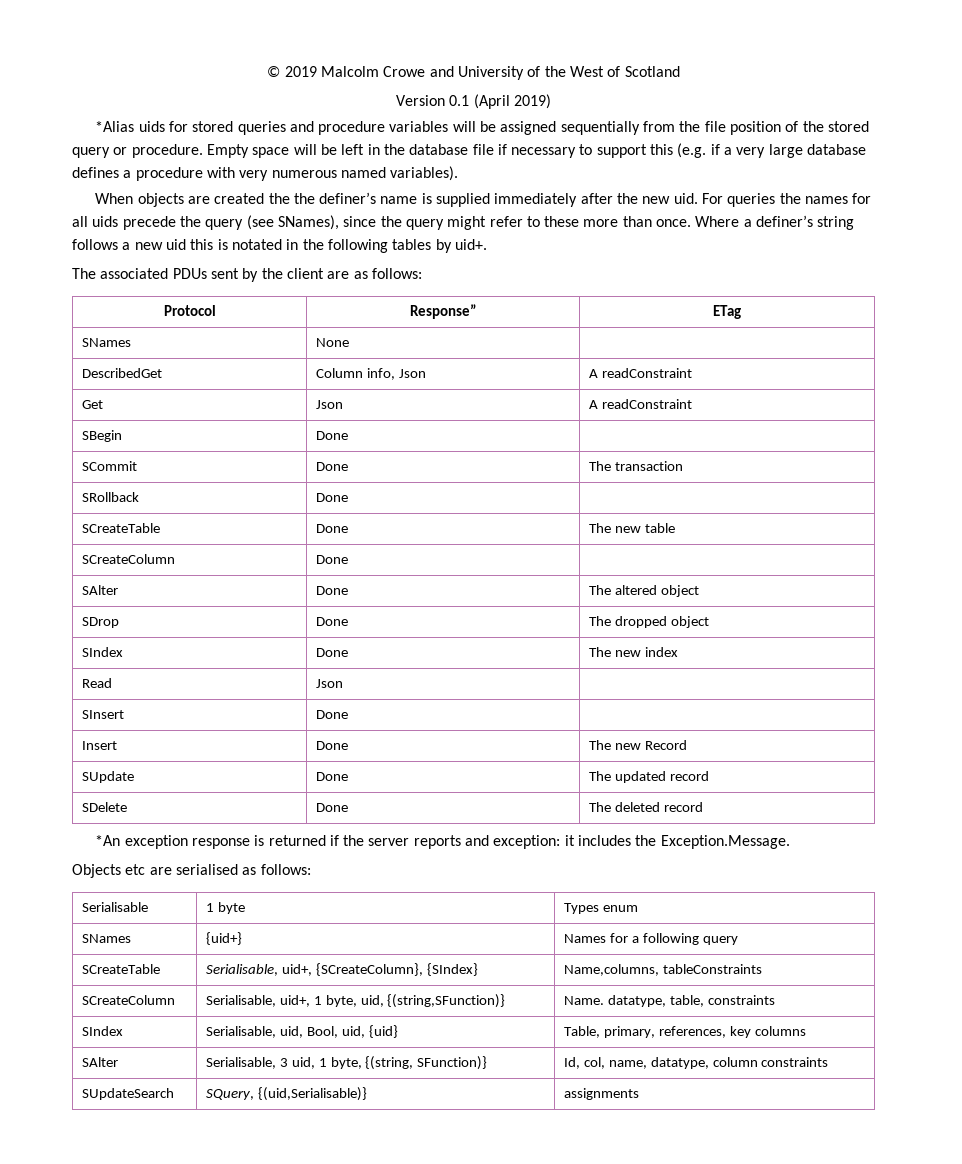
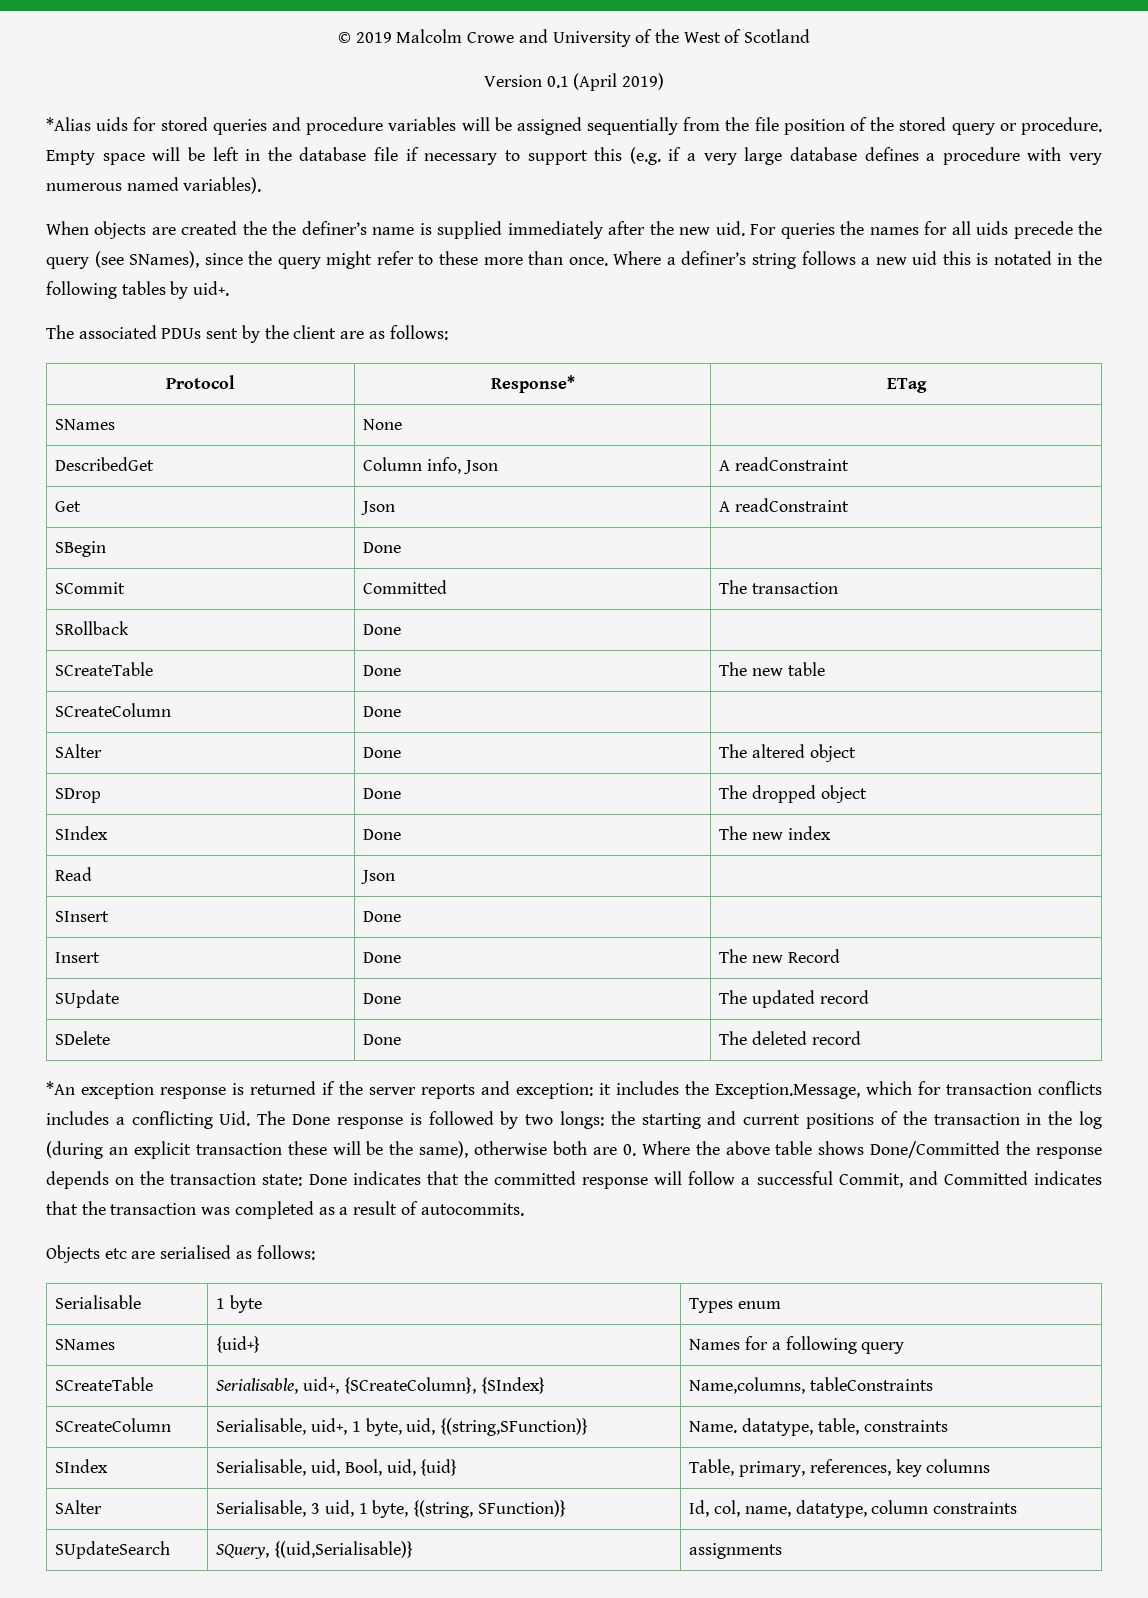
- Protocol | Response” | ETag
+ Protocol | Response* | ETag
- SCommit | Done | The transaction
+ SCommit | Committed | The transaction
- *An exception response is returned if the server reports and exception: it includes the Exception.Message.
+ *An exception response is returned if the server reports and exception: it includes the Exception.Message, which for transaction conflicts includes a conflicting Uid. The Done response is followed by two longs: the starting and current positions of the transaction in the log (during an explicit transaction these will be the same), otherwise both are 0. Where the above table shows Done/Committed the response depends on the transaction state: Done indicates that the committed response will follow a successful Commit, and Committed indicates that the transaction was completed as a result of autocommits.

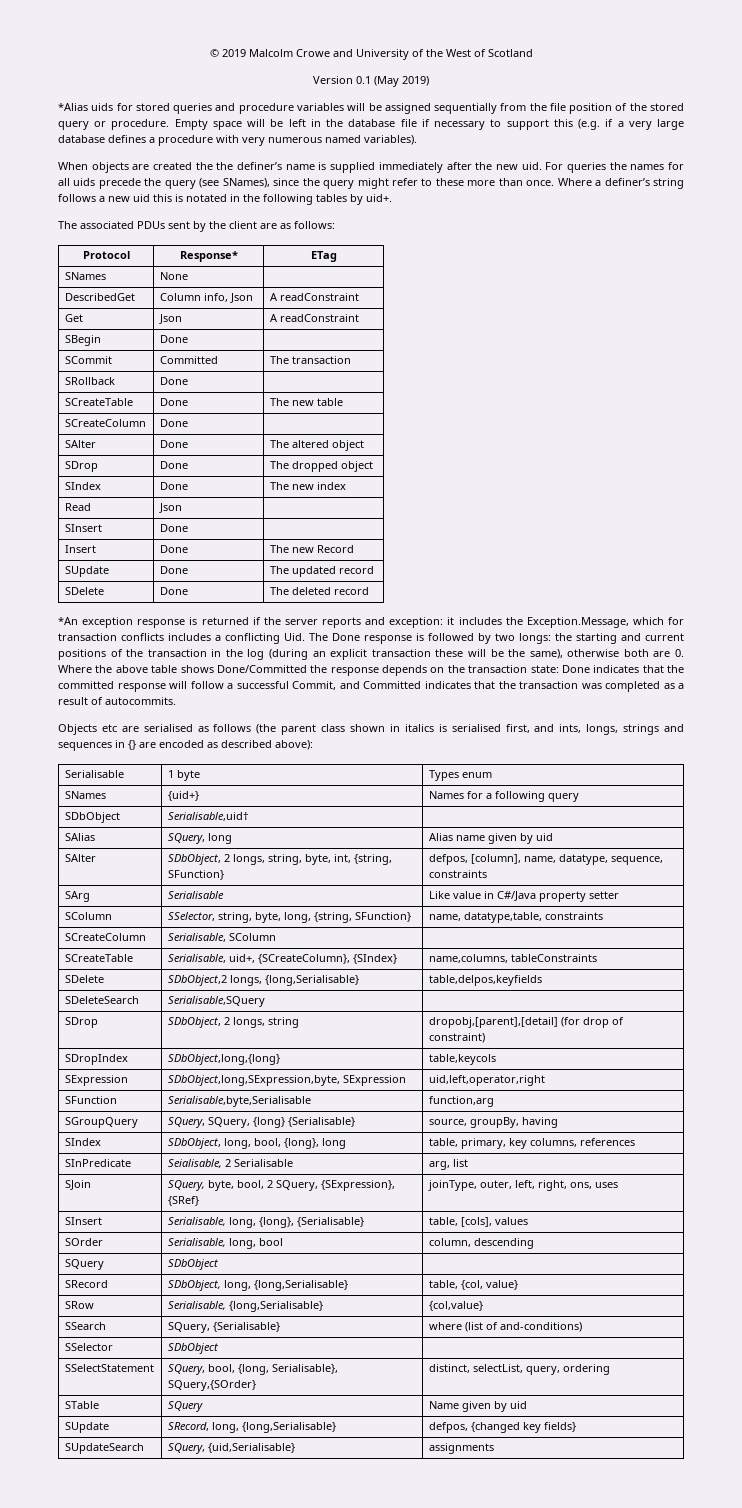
- Version 0.1 (April 2019)
+ Version 0.1 (May 2019)
- Objects etc are serialised as follows:
+ Objects etc are serialised as follows (the parent class shown in italics is serialised first, and ints, longs, strings and sequences in {} are encoded as described above):
+ SDbObject | Serialisable,uid† |
+ SAlias | SQuery, long | Alias name given by uid
+ SAlter | SDbObject, 2 longs, string, byte, int, {string, SFunction} | defpos, [column], name, datatype, sequence, constraints
+ SArg | Serialisable | Like value in C#/Java property setter
+ SColumn | SSelector, string, byte, long, {string, SFunction} | name, datatype,table, constraints
+ SCreateColumn | Serialisable, SColumn |
- SCreateTable | Serialisable, uid+, {SCreateColumn}, {SIndex} | Name,columns, tableConstraints
+ SCreateTable | Serialisable, uid+, {SCreateColumn}, {SIndex} | name,columns, tableConstraints
- SCreateColumn | Serialisable, uid+, 1 byte, uid, {(string,SFunction)} | Name. datatype, table, constraints
- SIndex | Serialisable, uid, Bool, uid, {uid} | Table, primary, references, key columns
- SAlter | Serialisable, 3 uid, 1 byte, {(string, SFunction)} | Id, col, name, datatype, column constraints
+ SDelete | SDbObject,2 longs, {long,Serialisable} | table,delpos,keyfields
+ SDeleteSearch | Serialisable,SQuery |
+ SDrop | SDbObject, 2 longs, string | dropobj,[parent],[detail] (for drop of constraint)
+ SDropIndex | SDbObject,long,{long} | table,keycols
+ SExpression | SDbObject,long,SExpression,byte, SExpression | uid,left,operator,right
+ SFunction | Serialisable,byte,Serialisable | function,arg
+ SGroupQuery | SQuery, SQuery, {long} {Serialisable} | source, groupBy, having
+ SIndex | SDbObject, long, bool, {long}, long | table, primary, key columns, references
+ SInPredicate | Seialisable, 2 Serialisable | arg, list
+ SJoin | SQuery, byte, bool, 2 SQuery, {SExpression}, {SRef} | joinType, outer, left, right, ons, uses
+ SInsert | Serialisable, long, {long}, {Serialisable} | table, [cols], values
+ SOrder | Serialisable, long, bool | column, descending
+ SQuery | SDbObject |
+ SRecord | SDbObject, long, {long,Serialisable} | table, {col, value}
+ SRow | Serialisable, {long,Serialisable} | {col,value}
+ SSearch | SQuery, {Serialisable} | where (list of and-conditions)
+ SSelector | SDbObject |
+ SSelectStatement | SQuery, bool, {long, Serialisable}, SQuery,{SOrder} | distinct, selectList, query, ordering
+ STable | SQuery | Name given by uid
+ SUpdate | SRecord, long, {long,Serialisable} | defpos, {changed key fields}
- SUpdateSearch | SQuery, {(uid,Serialisable)} | assignments
+ SUpdateSearch | SQuery, {uid,Serialisable} | assignments

